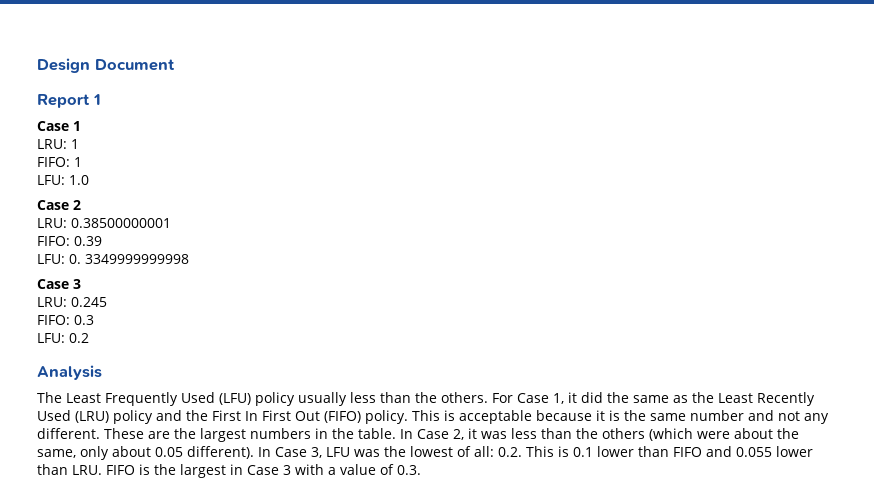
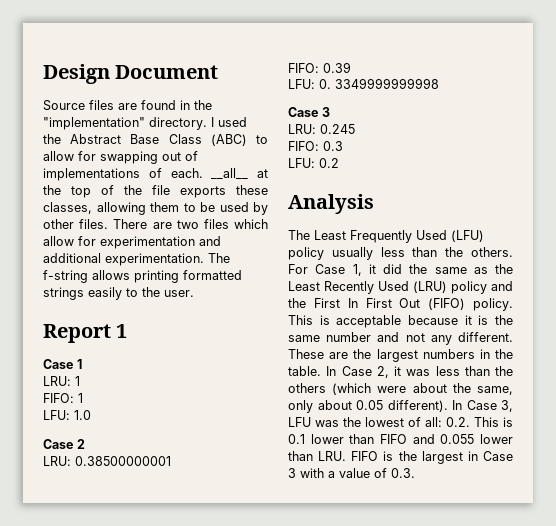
+ Source files are found in the "implementation" directory. I used the Abstract Base Class (ABC) to allow for swapping out of implementations of each. __all__ at the top of the file exports these classes, allowing them to be used by other files. There are two files which allow for experimentation and additional experimentation. The f-string allows printing formatted strings easily to the user.

